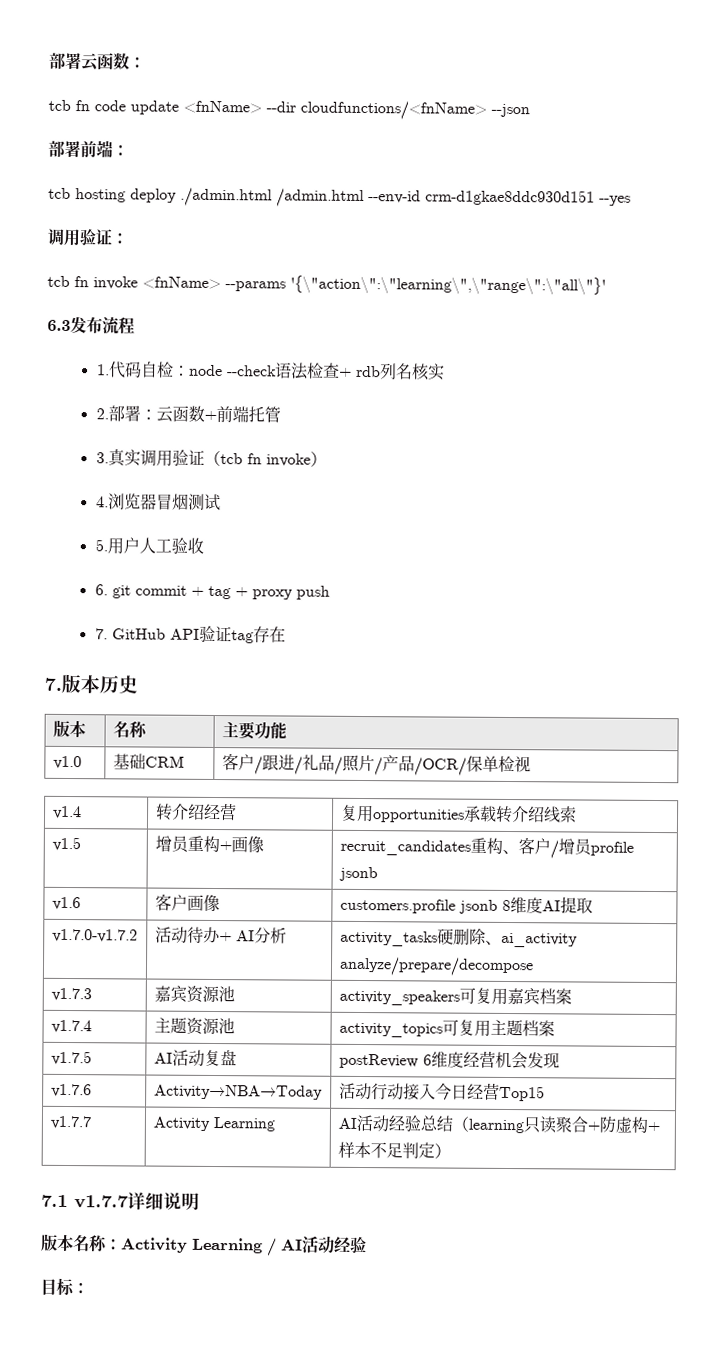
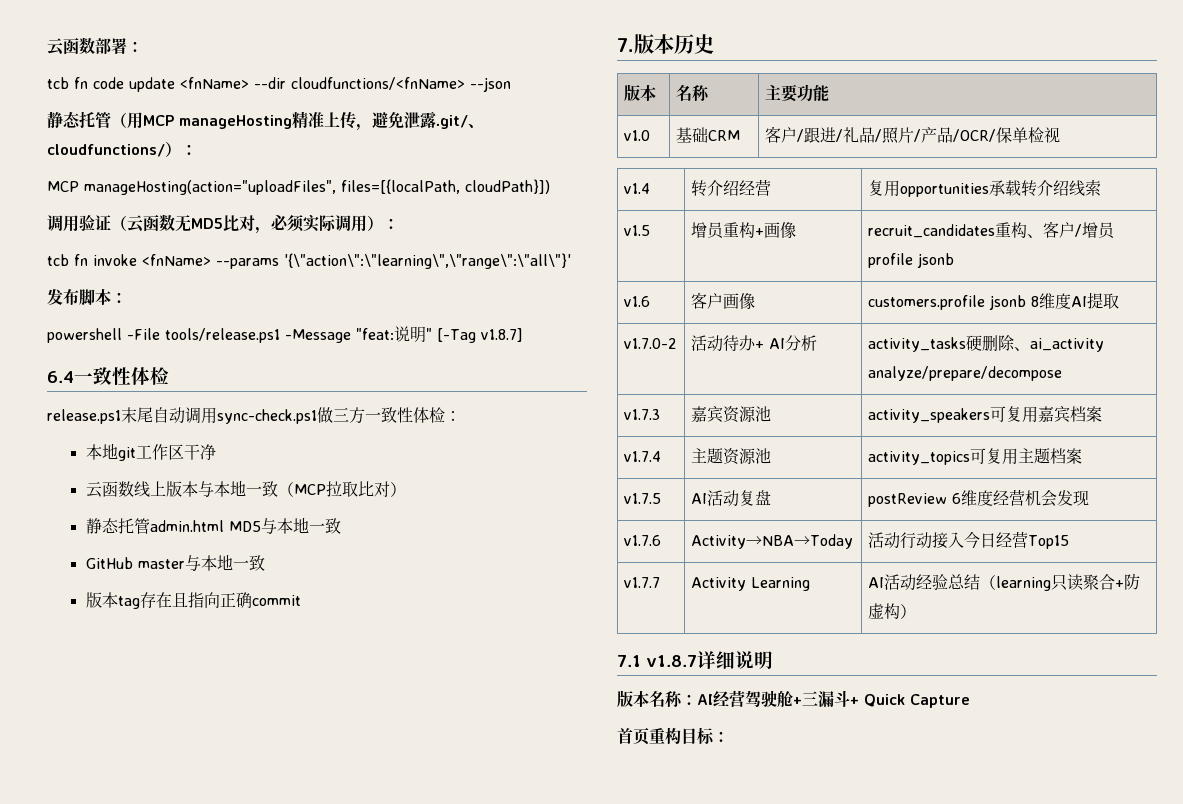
- 部署云函数：
+ 云函数部署：
- 部署前端：
- tcb hosting deploy ./admin.html /admin.html --env-id crm-d1gkae8ddc930d151 --yes
- 调用验证：
+ 静态托管（用MCP manageHosting精准上传，避免泄露.git/、cloudfunctions/）：
+ MCP manageHosting(action="uploadFiles", files=[{localPath, cloudPath}])
+ 调用验证（云函数无MD5比对，必须实际调用）：
- 6.3发布流程
- 1.代码自检：node --check语法检查+ rdb列名核实
- 2.部署：云函数+前端托管
- 3.真实调用验证（tcb fn invoke）
- 4.浏览器冒烟测试
- 5.用户人工验收
- 6. git commit + tag + proxy push
- 7. GitHub API验证tag存在
+ 发布脚本：
+ powershell -File tools/release.ps1 -Message "feat:说明" [-Tag v1.8.7]
+ 6.4一致性体检
+ release.ps1末尾自动调用sync-check.ps1做三方一致性体检：
+ 本地git工作区干净
+ 云函数线上版本与本地一致（MCP拉取比对）
+ 静态托管admin.html MD5与本地一致
+ GitHub master与本地一致
+ 版本tag存在且指向正确commit
- v1.7.0-v1.7.2 | 活动待办+ AI分析 | activity_tasks硬删除、ai_activity analyze/prepare/decompose
+ v1.7.0-2 | 活动待办+ AI分析 | activity_tasks硬删除、ai_activity analyze/prepare/decompose
- v1.7.7 | Activity Learning | AI活动经验总结（learning只读聚合+防虚构+样本不足判定）
+ v1.7.7 | Activity Learning | AI活动经验总结（learning只读聚合+防虚构）
- 7.1 v1.7.7详细说明
+ 7.1 v1.8.7详细说明
- 版本名称：Activity Learning / AI活动经验
- 目标：
+ 版本名称：AI经营驾驶舱+三漏斗+ Quick Capture
+ 首页重构目标：

